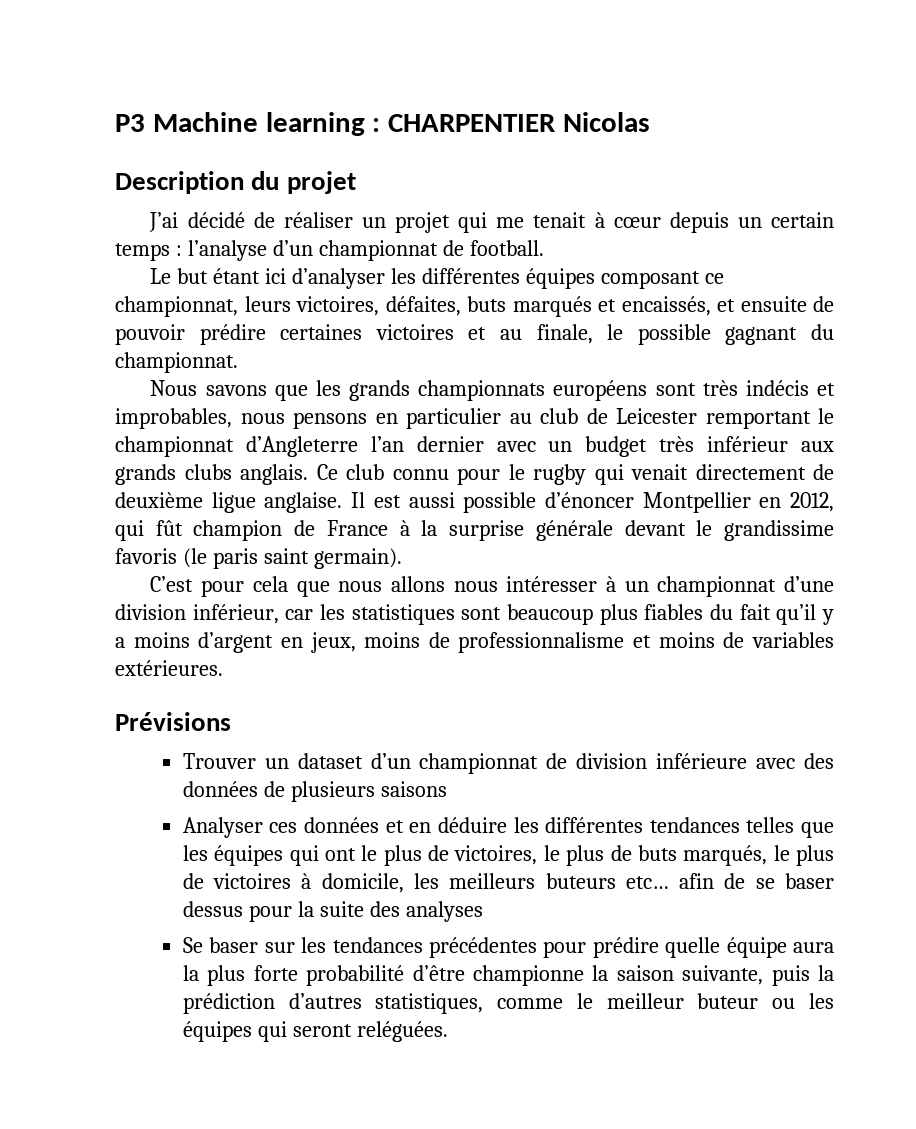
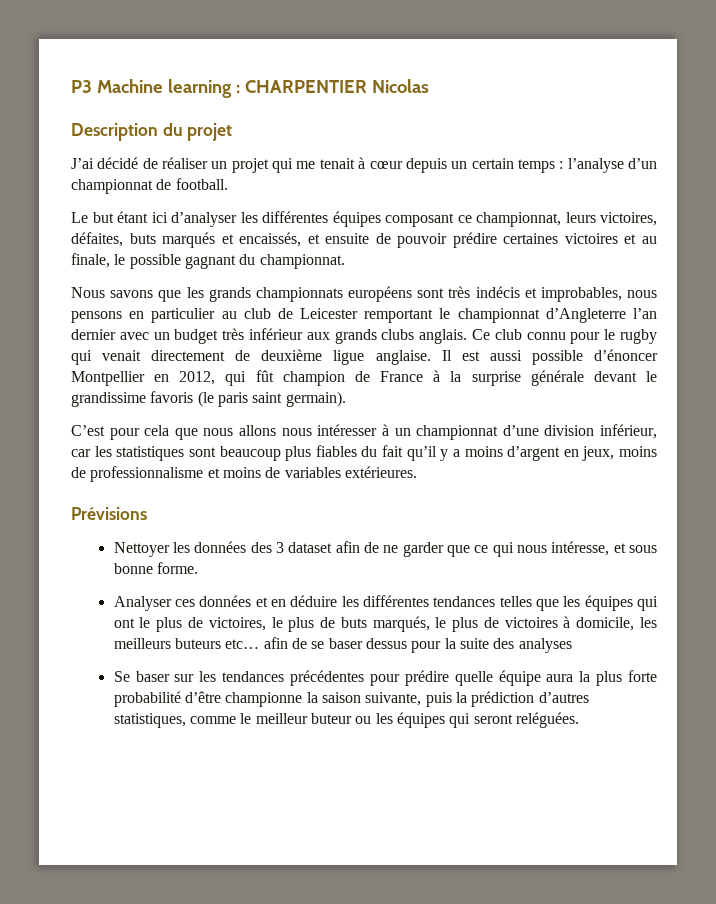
- Trouver un dataset d’un championnat de division inférieure avec des données de plusieurs saisons
+ Nettoyer les données des 3 dataset afin de ne garder que ce qui nous intéresse, et sous bonne forme.

